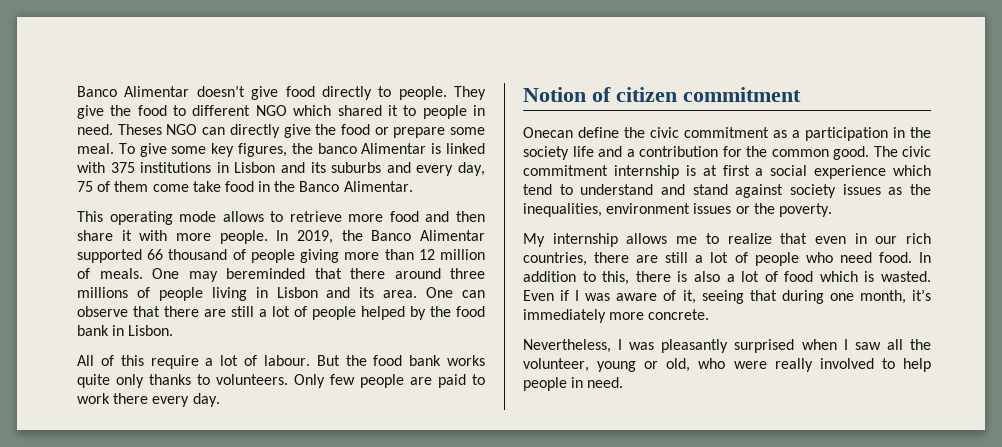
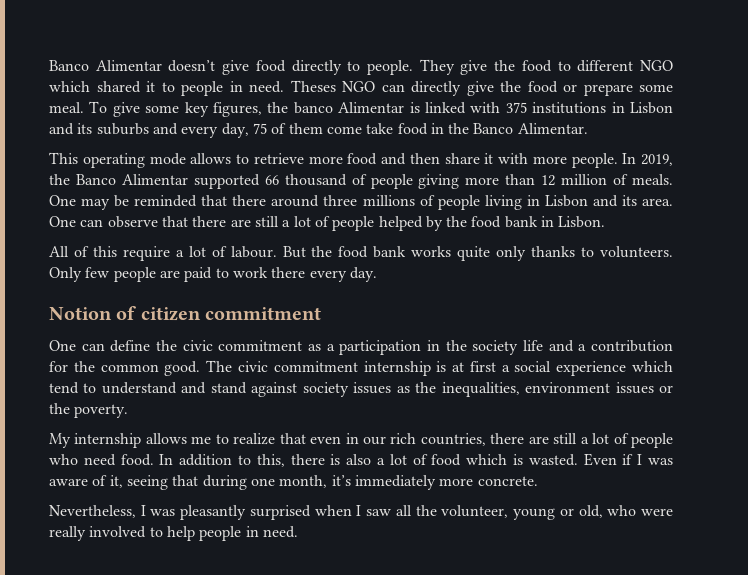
- One may bereminded that there around three millions of people living in Lisbon and its area.
+ One may be reminded that there around three millions of people living in Lisbon and its area.
- Onecan define the civic commitment as a participation in the society life and a contribution for the common good.
+ One can define the civic commitment as a participation in the society life and a contribution for the common good.

